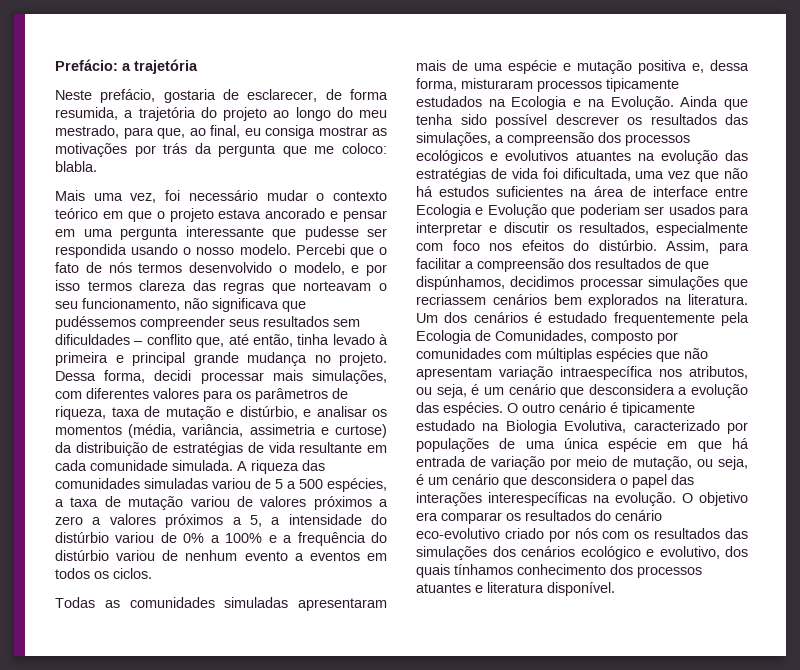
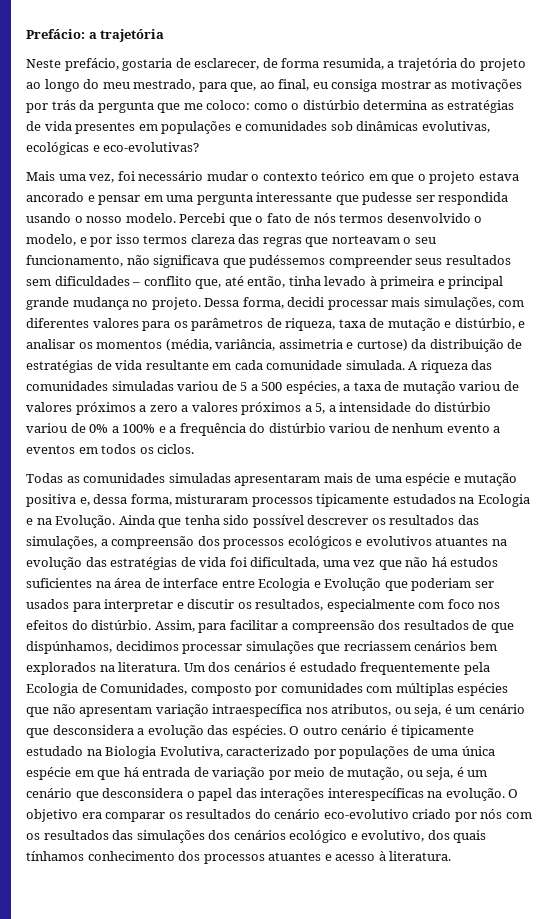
- Neste prefácio, gostaria de esclarecer, de forma resumida, a trajetória do projeto ao longo do meu mestrado, para que, ao final, eu consiga mostrar as motivações por trás da pergunta que me coloco: blabla.
+ Neste prefácio, gostaria de esclarecer, de forma resumida, a trajetória do projeto ao longo do meu mestrado, para que, ao final, eu consiga mostrar as motivações por trás da pergunta que me coloco: como o distúrbio determina as estratégias de vida presentes em populações e comunidades sob dinâmicas evolutivas, ecológicas e eco-evolutivas?
- O objetivo era comparar os resultados do cenário eco-evolutivo criado por nós com os resultados das simulações dos cenários ecológico e evolutivo, dos quais tínhamos conhecimento dos processos atuantes e literatura disponível.
+ O objetivo era comparar os resultados do cenário eco-evolutivo criado por nós com os resultados das simulações dos cenários ecológico e evolutivo, dos quais tínhamos conhecimento dos processos atuantes e acesso à literatura.

